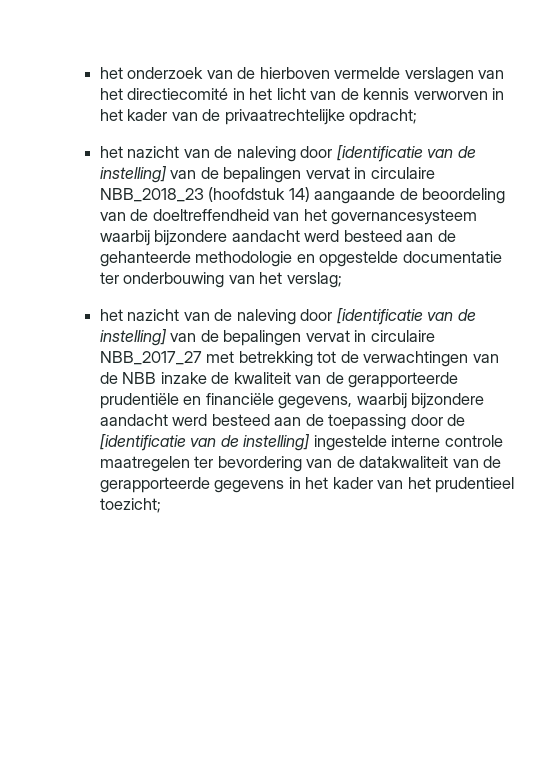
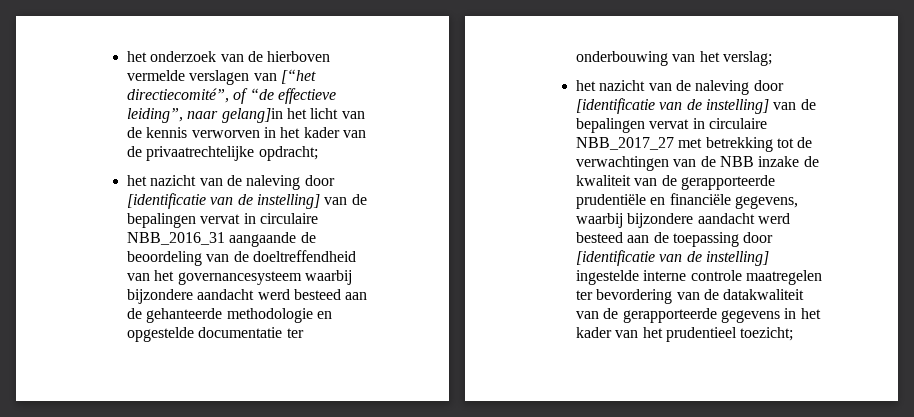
- het onderzoek van de hierboven vermelde verslagen van het directiecomité in het licht van de kennis verworven in het kader van de privaatrechtelijke opdracht;
+ het onderzoek van de hierboven vermelde verslagen van [“het directiecomité”, of “de effectieve leiding”, naar gelang]in het licht van de kennis verworven in het kader van de privaatrechtelijke opdracht;
- het nazicht van de naleving door [identificatie van de instelling] van de bepalingen vervat in circulaire NBB_2018_23 (hoofdstuk 14) aangaande de beoordeling van de doeltreffendheid van het governancesysteem waarbij bijzondere aandacht werd besteed aan de gehanteerde methodologie en opgestelde documentatie ter onderbouwing van het verslag;
+ het nazicht van de naleving door [identificatie van de instelling] van de bepalingen vervat in circulaire NBB_2016_31 aangaande de beoordeling van de doeltreffendheid van het governancesysteem waarbij bijzondere aandacht werd besteed aan de gehanteerde methodologie en opgestelde documentatie ter onderbouwing van het verslag;
- het nazicht van de naleving door [identificatie van de instelling] van de bepalingen vervat in circulaire NBB_2017_27 met betrekking tot de verwachtingen van de NBB inzake de kwaliteit van de gerapporteerde prudentiële en financiële gegevens, waarbij bijzondere aandacht werd besteed aan de toepassing door de [identificatie van de instelling] ingestelde interne controle maatregelen ter bevordering van de datakwaliteit van de gerapporteerde gegevens in het kader van het prudentieel toezicht;
+ het nazicht van de naleving door [identificatie van de instelling] van de bepalingen vervat in circulaire NBB_2017_27 met betrekking tot de verwachtingen van de NBB inzake de kwaliteit van de gerapporteerde prudentiële en financiële gegevens, waarbij bijzondere aandacht werd besteed aan de toepassing door [identificatie van de instelling] ingestelde interne controle maatregelen ter bevordering van de datakwaliteit van de gerapporteerde gegevens in het kader van het prudentieel toezicht;

